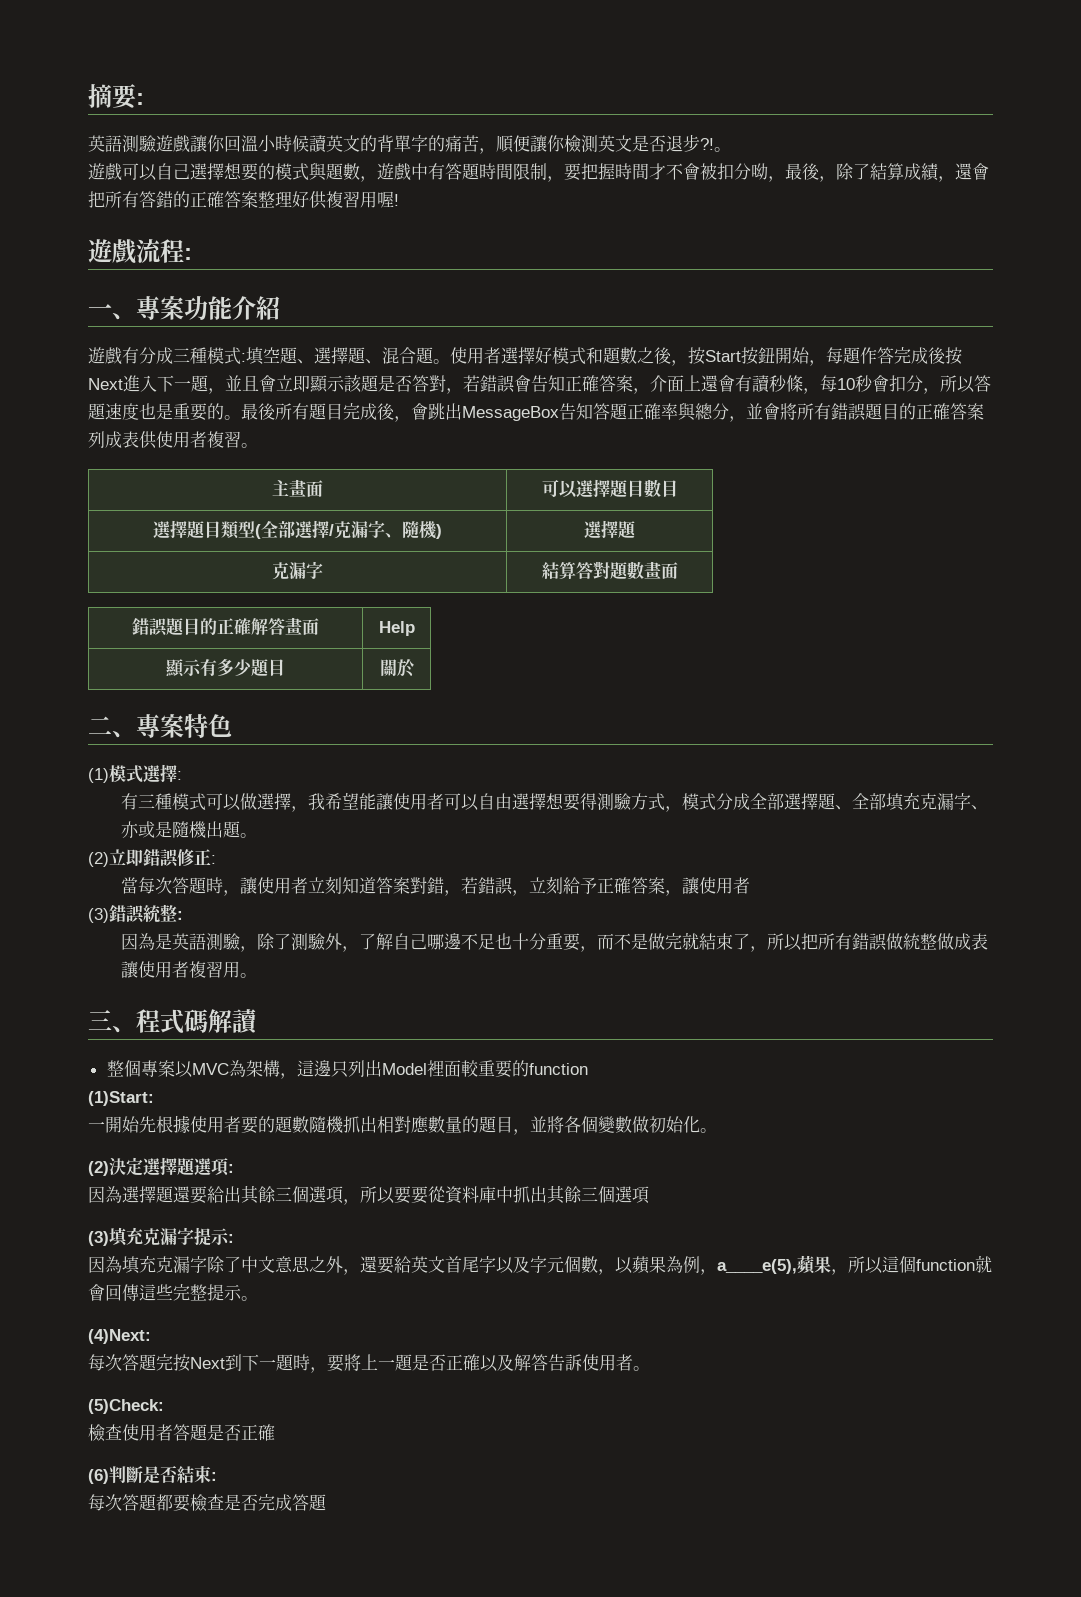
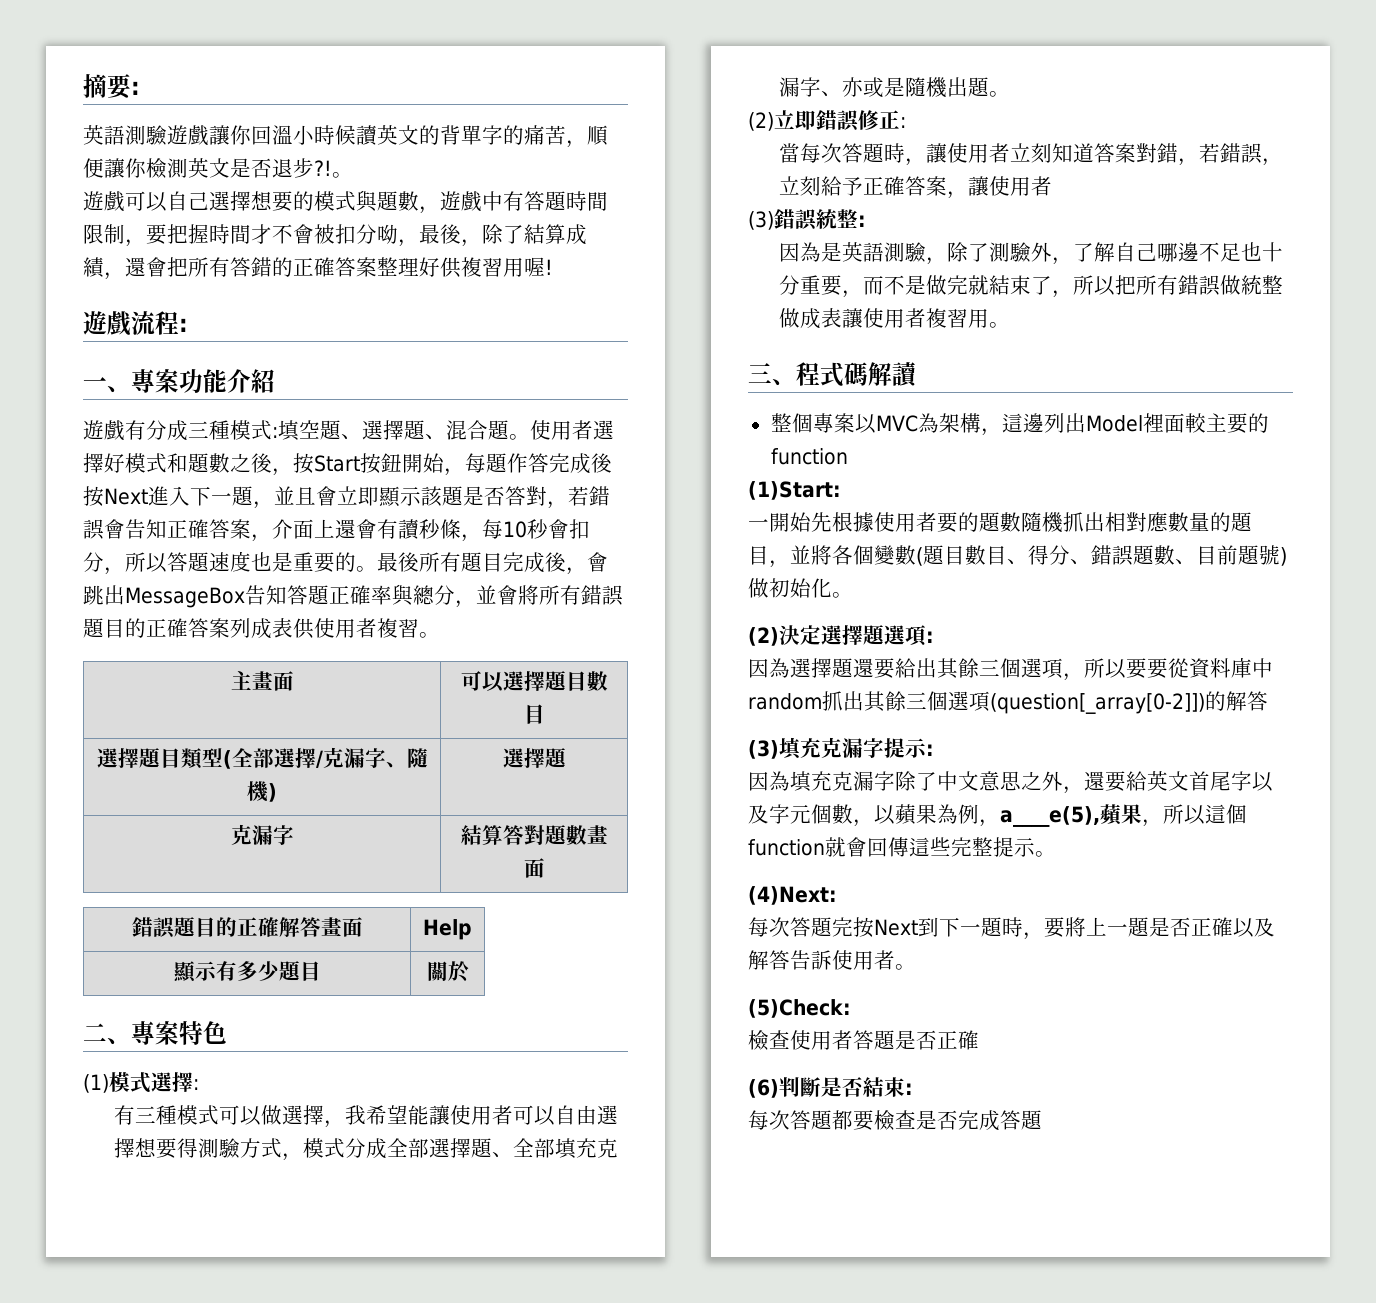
- 整個專案以MVC為架構，這邊只列出Model裡面較重要的function
+ 整個專案以MVC為架構，這邊列出Model裡面較主要的function
- 一開始先根據使用者要的題數隨機抓出相對應數量的題目，並將各個變數做初始化。
+ 一開始先根據使用者要的題數隨機抓出相對應數量的題目，並將各個變數(題目數目、得分、錯誤題數、目前題號)做初始化。
- 因為選擇題還要給出其餘三個選項，所以要要從資料庫中抓出其餘三個選項
+ 因為選擇題還要給出其餘三個選項，所以要要從資料庫中random抓出其餘三個選項(question[_array[0-2]])的解答

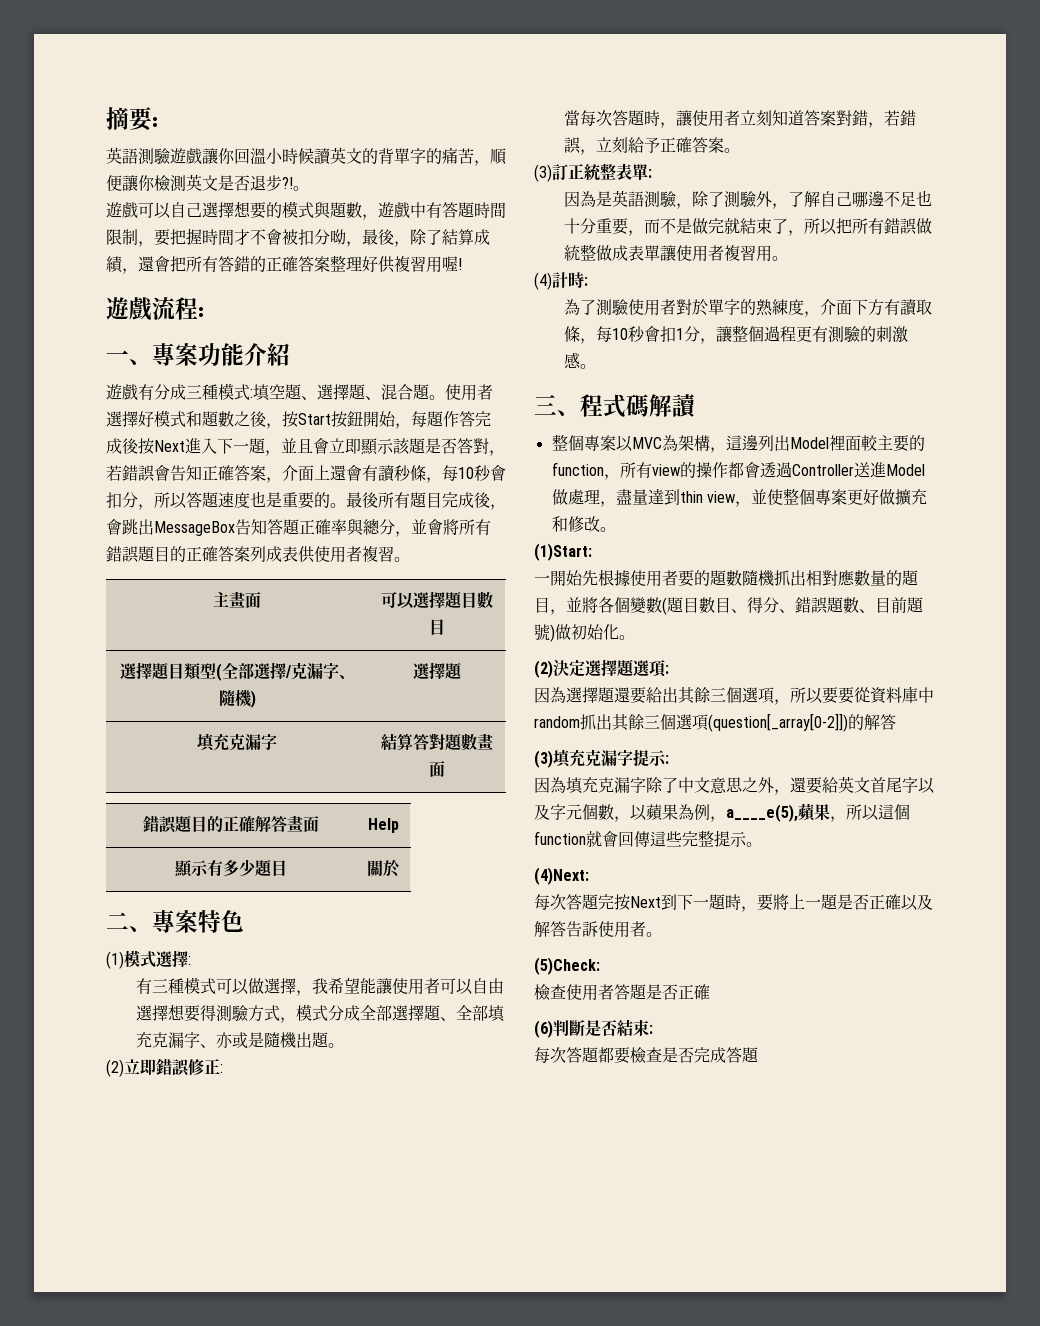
- 克漏字 | 結算答對題數畫面
+ 填充克漏字 | 結算答對題數畫面
- 當每次答題時，讓使用者立刻知道答案對錯，若錯誤，立刻給予正確答案，讓使用者
- (3)錯誤統整:
+ 當每次答題時，讓使用者立刻知道答案對錯，若錯誤，立刻給予正確答案。
+ (3)訂正統整表單:
- 因為是英語測驗，除了測驗外，了解自己哪邊不足也十分重要，而不是做完就結束了，所以把所有錯誤做統整做成表讓使用者複習用。
+ 因為是英語測驗，除了測驗外，了解自己哪邊不足也十分重要，而不是做完就結束了，所以把所有錯誤做統整做成表單讓使用者複習用。
+ (4)計時:
+ 為了測驗使用者對於單字的熟練度，介面下方有讀取條，每10秒會扣1分，讓整個過程更有測驗的刺激感。
- 整個專案以MVC為架構，這邊列出Model裡面較主要的function
+ 整個專案以MVC為架構，這邊列出Model裡面較主要的function，所有view的操作都會透過Controller送進Model做處理，盡量達到thin view，並使整個專案更好做擴充和修改。

